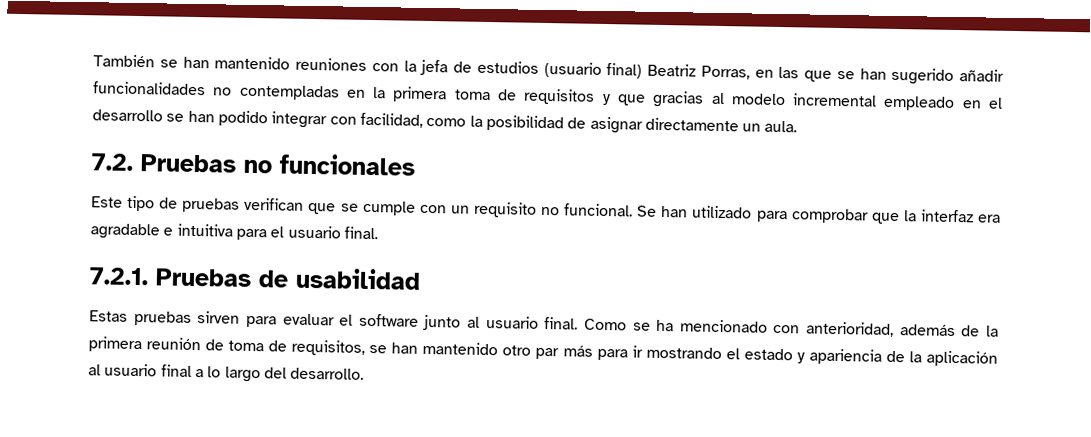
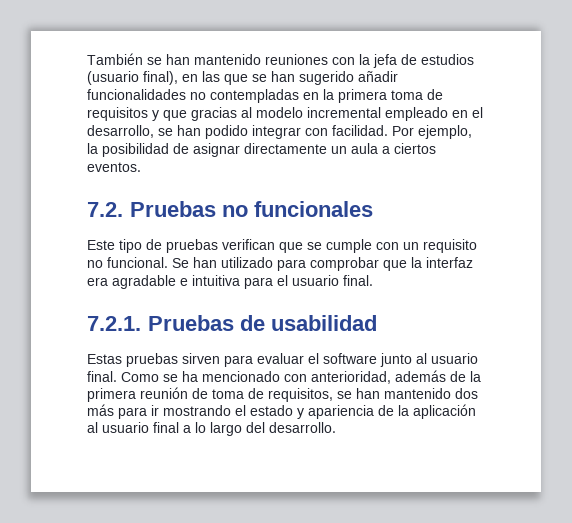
- También se han mantenido reuniones con la jefa de estudios (usuario final) Beatriz Porras, en las que se han sugerido añadir funcionalidades no contempladas en la primera toma de requisitos y que gracias al modelo incremental empleado en el desarrollo se han podido integrar con facilidad, como la posibilidad de asignar directamente un aula.
+ También se han mantenido reuniones con la jefa de estudios (usuario final), en las que se han sugerido añadir funcionalidades no contempladas en la primera toma de requisitos y que gracias al modelo incremental empleado en el desarrollo, se han podido integrar con facilidad. Por ejemplo, la posibilidad de asignar directamente un aula a ciertos eventos.
- Como se ha mencionado con anterioridad, además de la primera reunión de toma de requisitos, se han mantenido otro par más para ir mostrando el estado y apariencia de la aplicación al usuario final a lo largo del desarrollo.
+ Como se ha mencionado con anterioridad, además de la primera reunión de toma de requisitos, se han mantenido dos más para ir mostrando el estado y apariencia de la aplicación al usuario final a lo largo del desarrollo.

